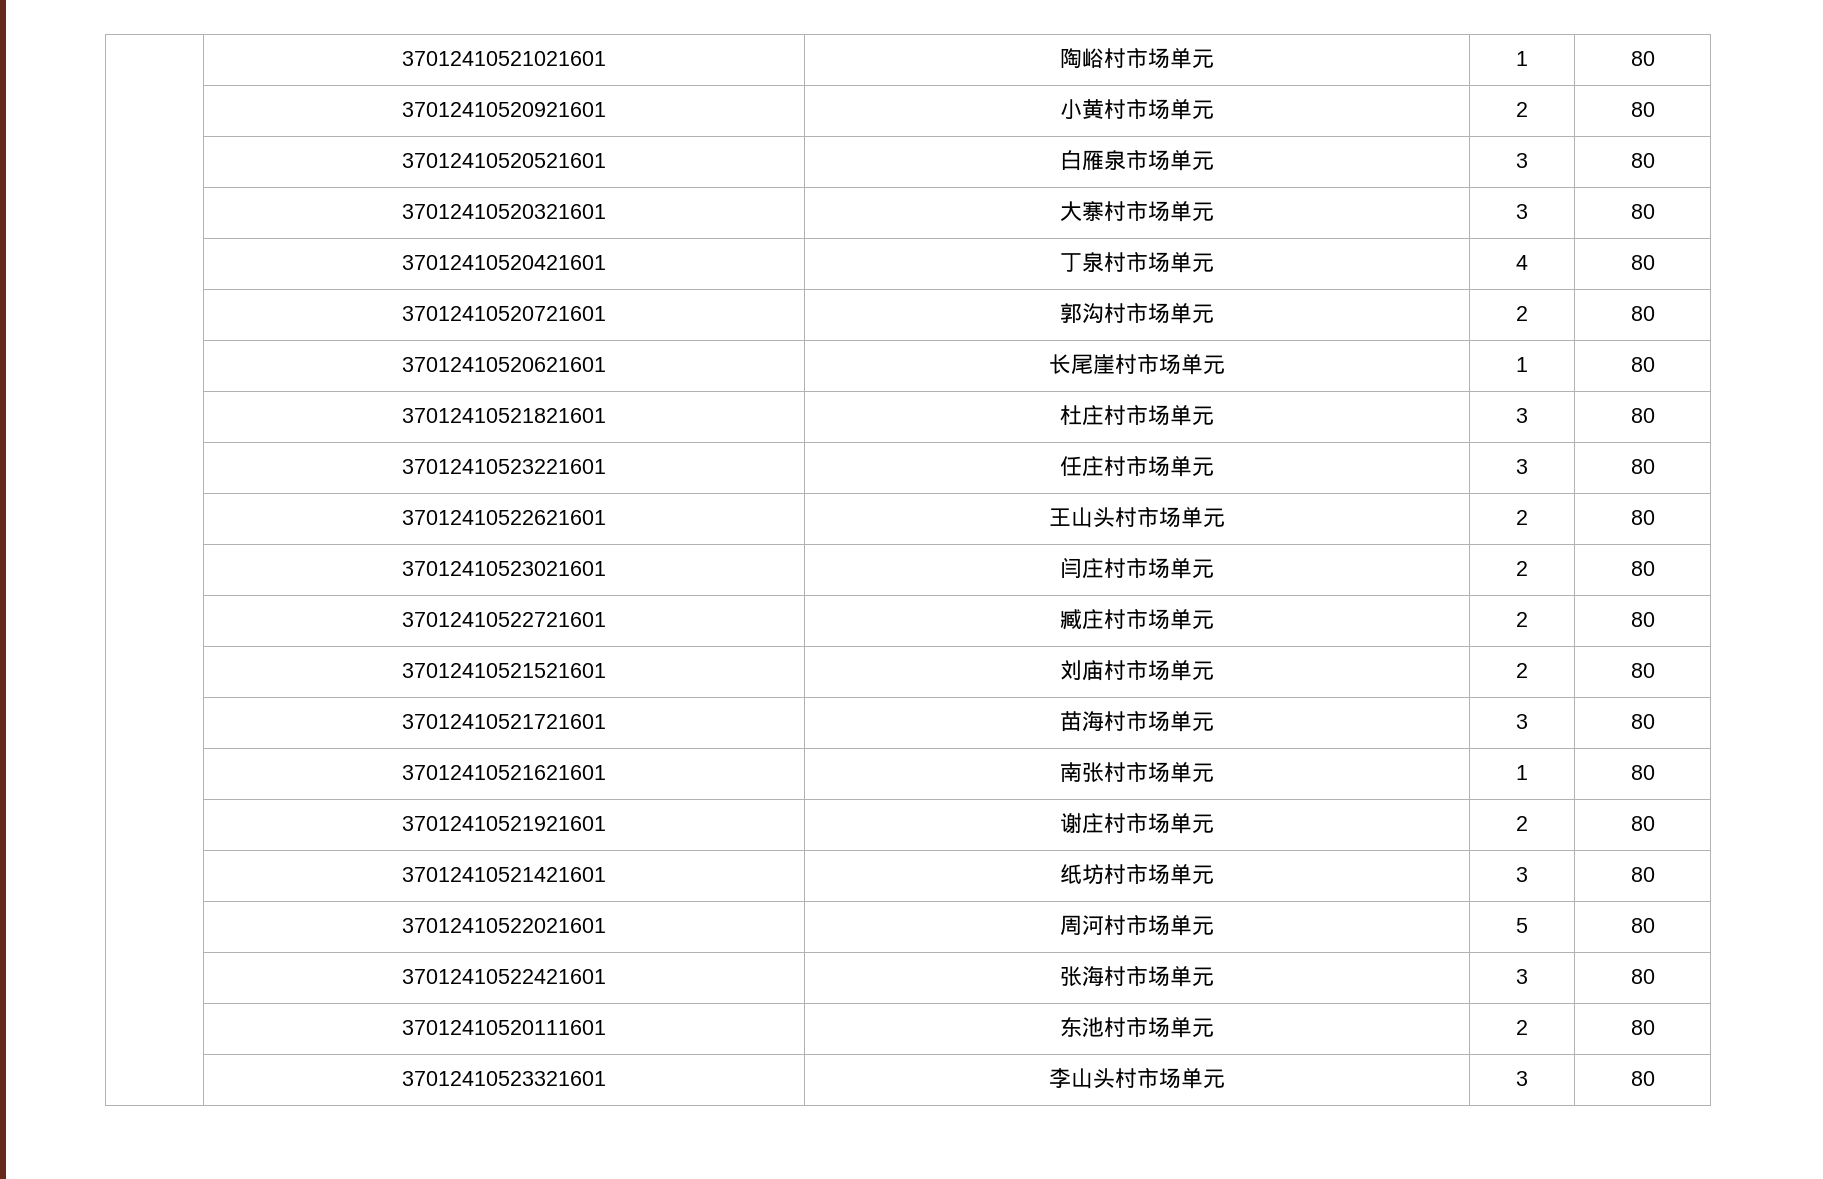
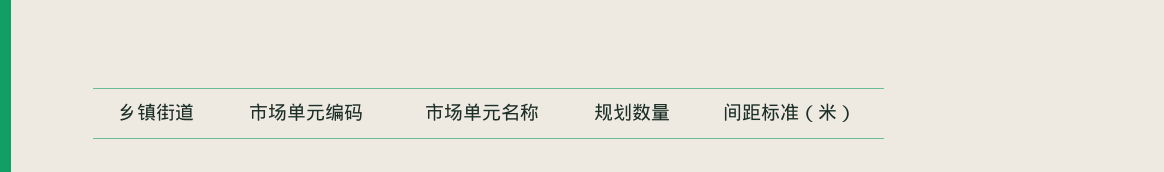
- | 37012410521021601 | 陶峪村市场单元 | 1 | 80
- | 37012410520921601 | 小黄村市场单元 | 2 | 80
- | 37012410520521601 | 白雁泉市场单元 | 3 | 80
- | 37012410520321601 | 大寨村市场单元 | 3 | 80
- | 37012410520421601 | 丁泉村市场单元 | 4 | 80
- | 37012410520721601 | 郭沟村市场单元 | 2 | 80
- | 37012410520621601 | 长尾崖村市场单元 | 1 | 80
- | 37012410521821601 | 杜庄村市场单元 | 3 | 80
- | 37012410523221601 | 任庄村市场单元 | 3 | 80
- | 37012410522621601 | 王山头村市场单元 | 2 | 80
- | 37012410523021601 | 闫庄村市场单元 | 2 | 80
- | 37012410522721601 | 臧庄村市场单元 | 2 | 80
- | 37012410521521601 | 刘庙村市场单元 | 2 | 80
- | 37012410521721601 | 苗海村市场单元 | 3 | 80
- | 37012410521621601 | 南张村市场单元 | 1 | 80
- | 37012410521921601 | 谢庄村市场单元 | 2 | 80
- | 37012410521421601 | 纸坊村市场单元 | 3 | 80
- | 37012410522021601 | 周河村市场单元 | 5 | 80
- | 37012410522421601 | 张海村市场单元 | 3 | 80
- | 37012410520111601 | 东池村市场单元 | 2 | 80
- | 37012410523321601 | 李山头村市场单元 | 3 | 80
+ 乡镇街道 | 市场单元编码 | 市场单元名称 | 规划数量 | 间距标准（米）

